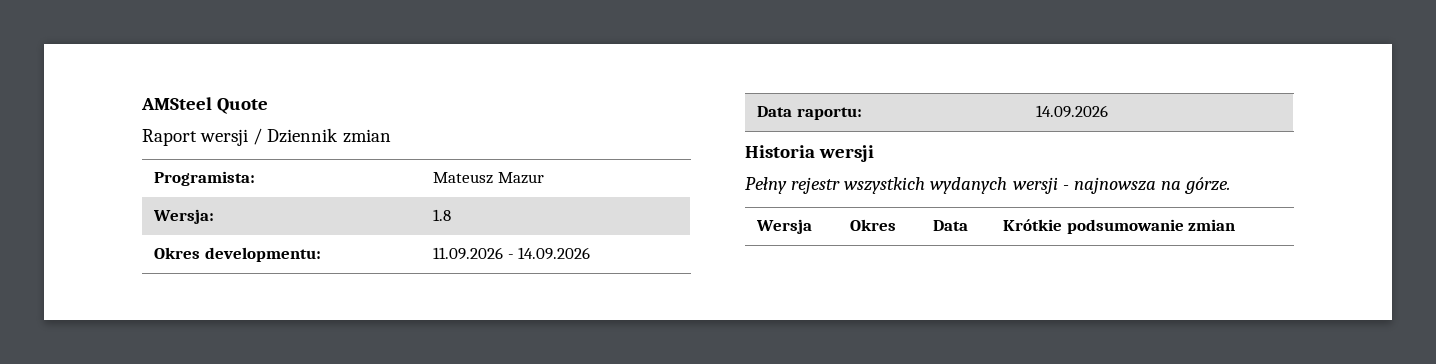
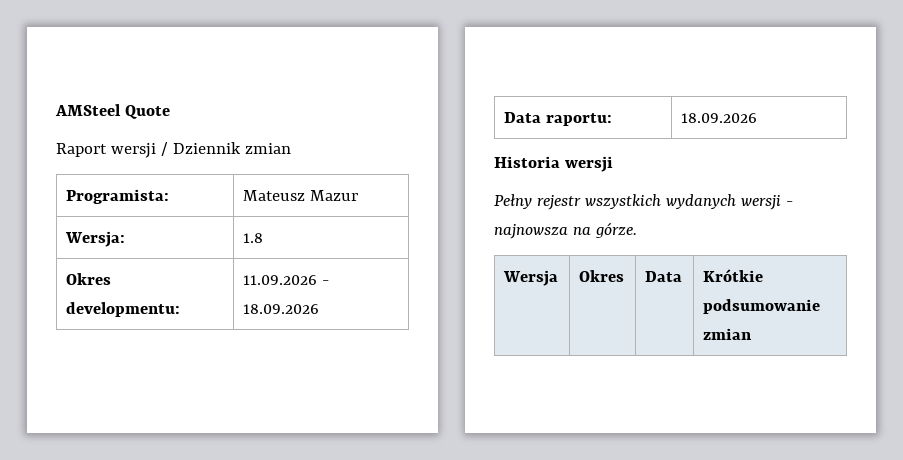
- Okres developmentu: | 11.09.2026 - 14.09.2026
+ Okres developmentu: | 11.09.2026 - 18.09.2026
- Data raportu: | 14.09.2026
+ Data raportu: | 18.09.2026

